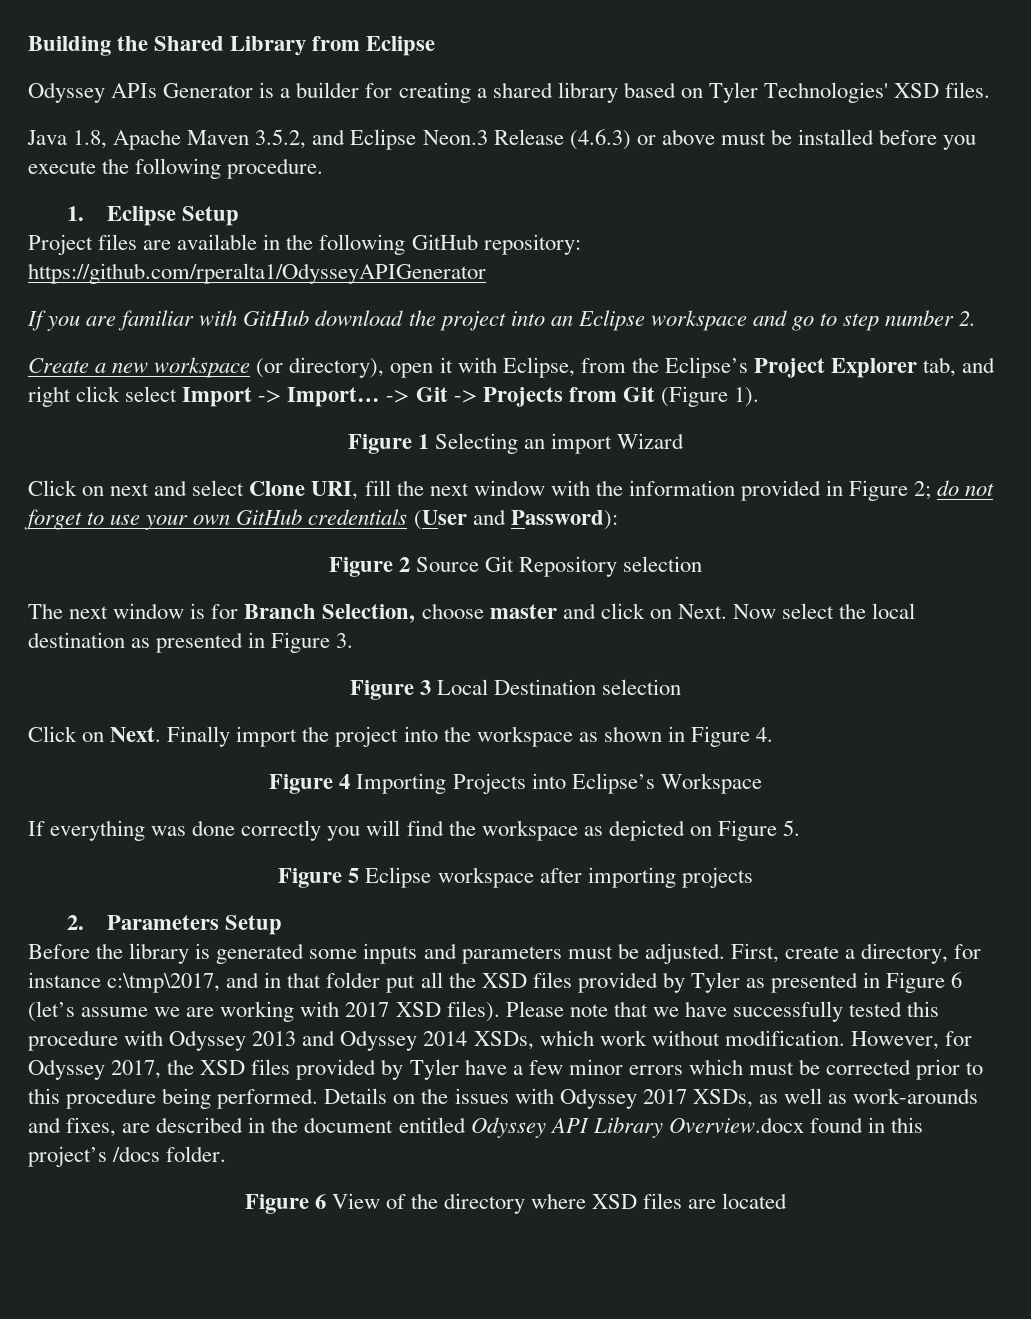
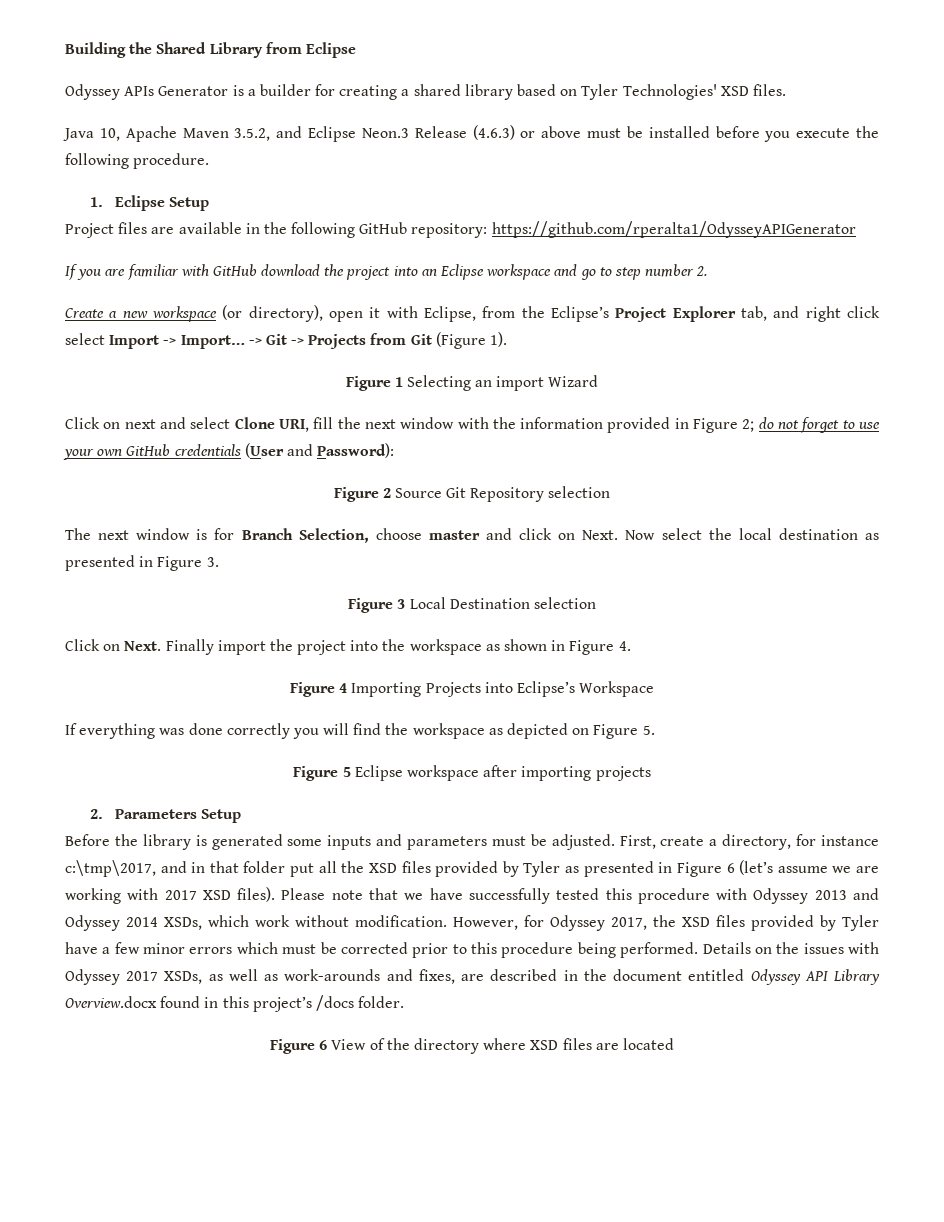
- Java 1.8, Apache Maven 3.5.2, and Eclipse Neon.3 Release (4.6.3) or above must be installed before you execute the following procedure.
+ Java 10, Apache Maven 3.5.2, and Eclipse Neon.3 Release (4.6.3) or above must be installed before you execute the following procedure.

